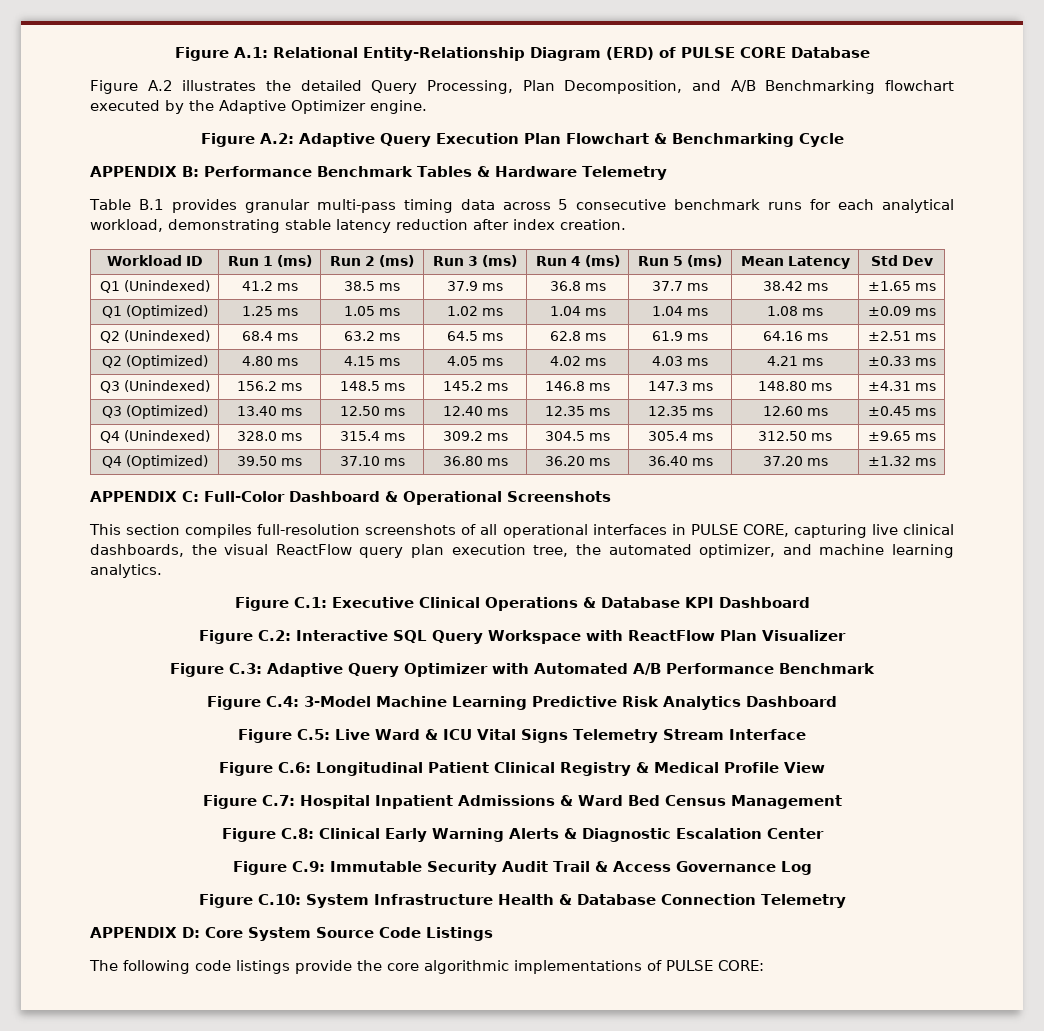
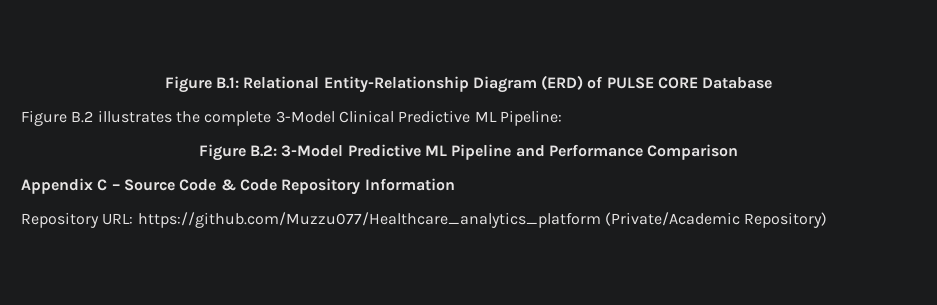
- Figure A.1: Relational Entity-Relationship Diagram (ERD) of PULSE CORE Database
+ Figure B.1: Relational Entity-Relationship Diagram (ERD) of PULSE CORE Database
- Figure A.2 illustrates the detailed Query Processing, Plan Decomposition, and A/B Benchmarking flowchart executed by the Adaptive Optimizer engine.
- Figure A.2: Adaptive Query Execution Plan Flowchart & Benchmarking Cycle
- APPENDIX B: Performance Benchmark Tables & Hardware Telemetry
- Table B.1 provides granular multi-pass timing data across 5 consecutive benchmark runs for each analytical workload, demonstrating stable latency reduction after index creation.
- Workload ID | Run 1 (ms) | Run 2 (ms) | Run 3 (ms) | Run 4 (ms) | Run 5 (ms) | Mean Latency | Std Dev
- Q1 (Unindexed) | 41.2 ms | 38.5 ms | 37.9 ms | 36.8 ms | 37.7 ms | 38.42 ms | ±1.65 ms
- Q1 (Optimized) | 1.25 ms | 1.05 ms | 1.02 ms | 1.04 ms | 1.04 ms | 1.08 ms | ±0.09 ms
- Q2 (Unindexed) | 68.4 ms | 63.2 ms | 64.5 ms | 62.8 ms | 61.9 ms | 64.16 ms | ±2.51 ms
- Q2 (Optimized) | 4.80 ms | 4.15 ms | 4.05 ms | 4.02 ms | 4.03 ms | 4.21 ms | ±0.33 ms
- Q3 (Unindexed) | 156.2 ms | 148.5 ms | 145.2 ms | 146.8 ms | 147.3 ms | 148.80 ms | ±4.31 ms
- Q3 (Optimized) | 13.40 ms | 12.50 ms | 12.40 ms | 12.35 ms | 12.35 ms | 12.60 ms | ±0.45 ms
- Q4 (Unindexed) | 328.0 ms | 315.4 ms | 309.2 ms | 304.5 ms | 305.4 ms | 312.50 ms | ±9.65 ms
- Q4 (Optimized) | 39.50 ms | 37.10 ms | 36.80 ms | 36.20 ms | 36.40 ms | 37.20 ms | ±1.32 ms
- APPENDIX C: Full-Color Dashboard & Operational Screenshots
- This section compiles full-resolution screenshots of all operational interfaces in PULSE CORE, capturing live clinical dashboards, the visual ReactFlow query plan execution tree, the automated optimizer, and machine learning analytics.
- Figure C.1: Executive Clinical Operations & Database KPI Dashboard
- Figure C.2: Interactive SQL Query Workspace with ReactFlow Plan Visualizer
- Figure C.3: Adaptive Query Optimizer with Automated A/B Performance Benchmark
- Figure C.4: 3-Model Machine Learning Predictive Risk Analytics Dashboard
- Figure C.5: Live Ward & ICU Vital Signs Telemetry Stream Interface
- Figure C.6: Longitudinal Patient Clinical Registry & Medical Profile View
- Figure C.7: Hospital Inpatient Admissions & Ward Bed Census Management
- Figure C.8: Clinical Early Warning Alerts & Diagnostic Escalation Center
- Figure C.9: Immutable Security Audit Trail & Access Governance Log
- Figure C.10: System Infrastructure Health & Database Connection Telemetry
- APPENDIX D: Core System Source Code Listings
- The following code listings provide the core algorithmic implementations of PULSE CORE:
+ Figure B.2 illustrates the complete 3-Model Clinical Predictive ML Pipeline:
+ Figure B.2: 3-Model Predictive ML Pipeline and Performance Comparison
+ Appendix C – Source Code & Code Repository Information
+ Repository URL: https://github.com/Muzzu077/Healthcare_analytics_platform (Private/Academic Repository)

